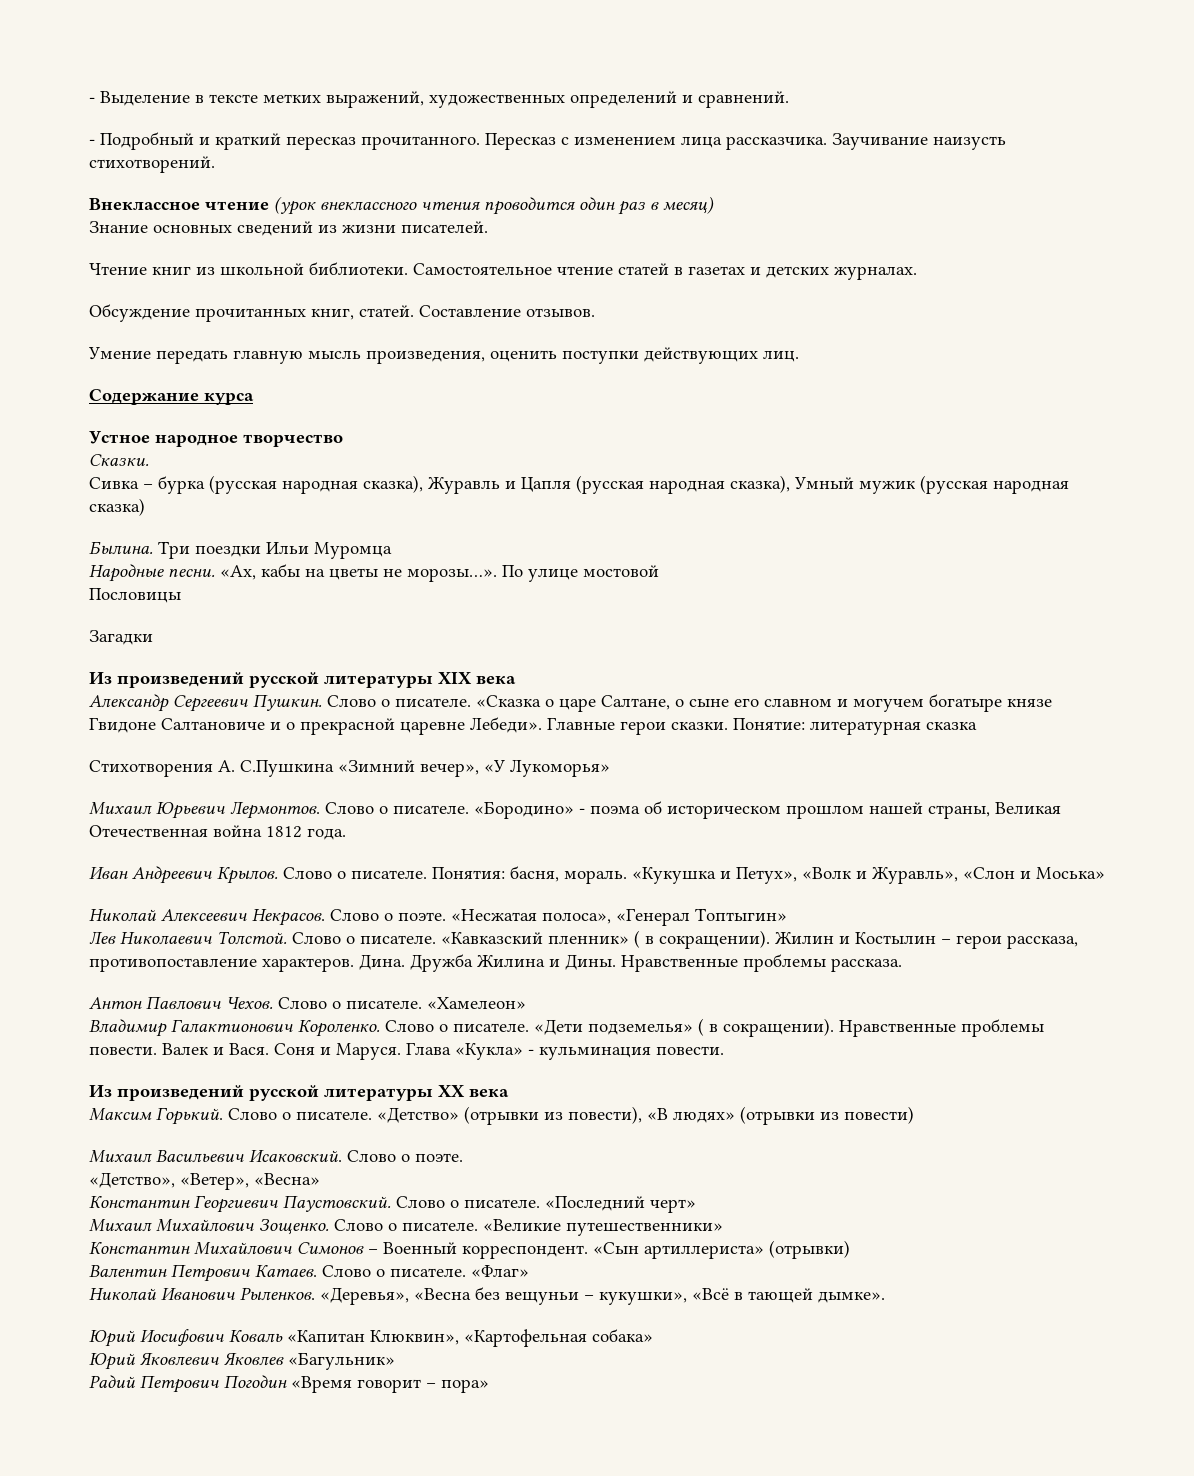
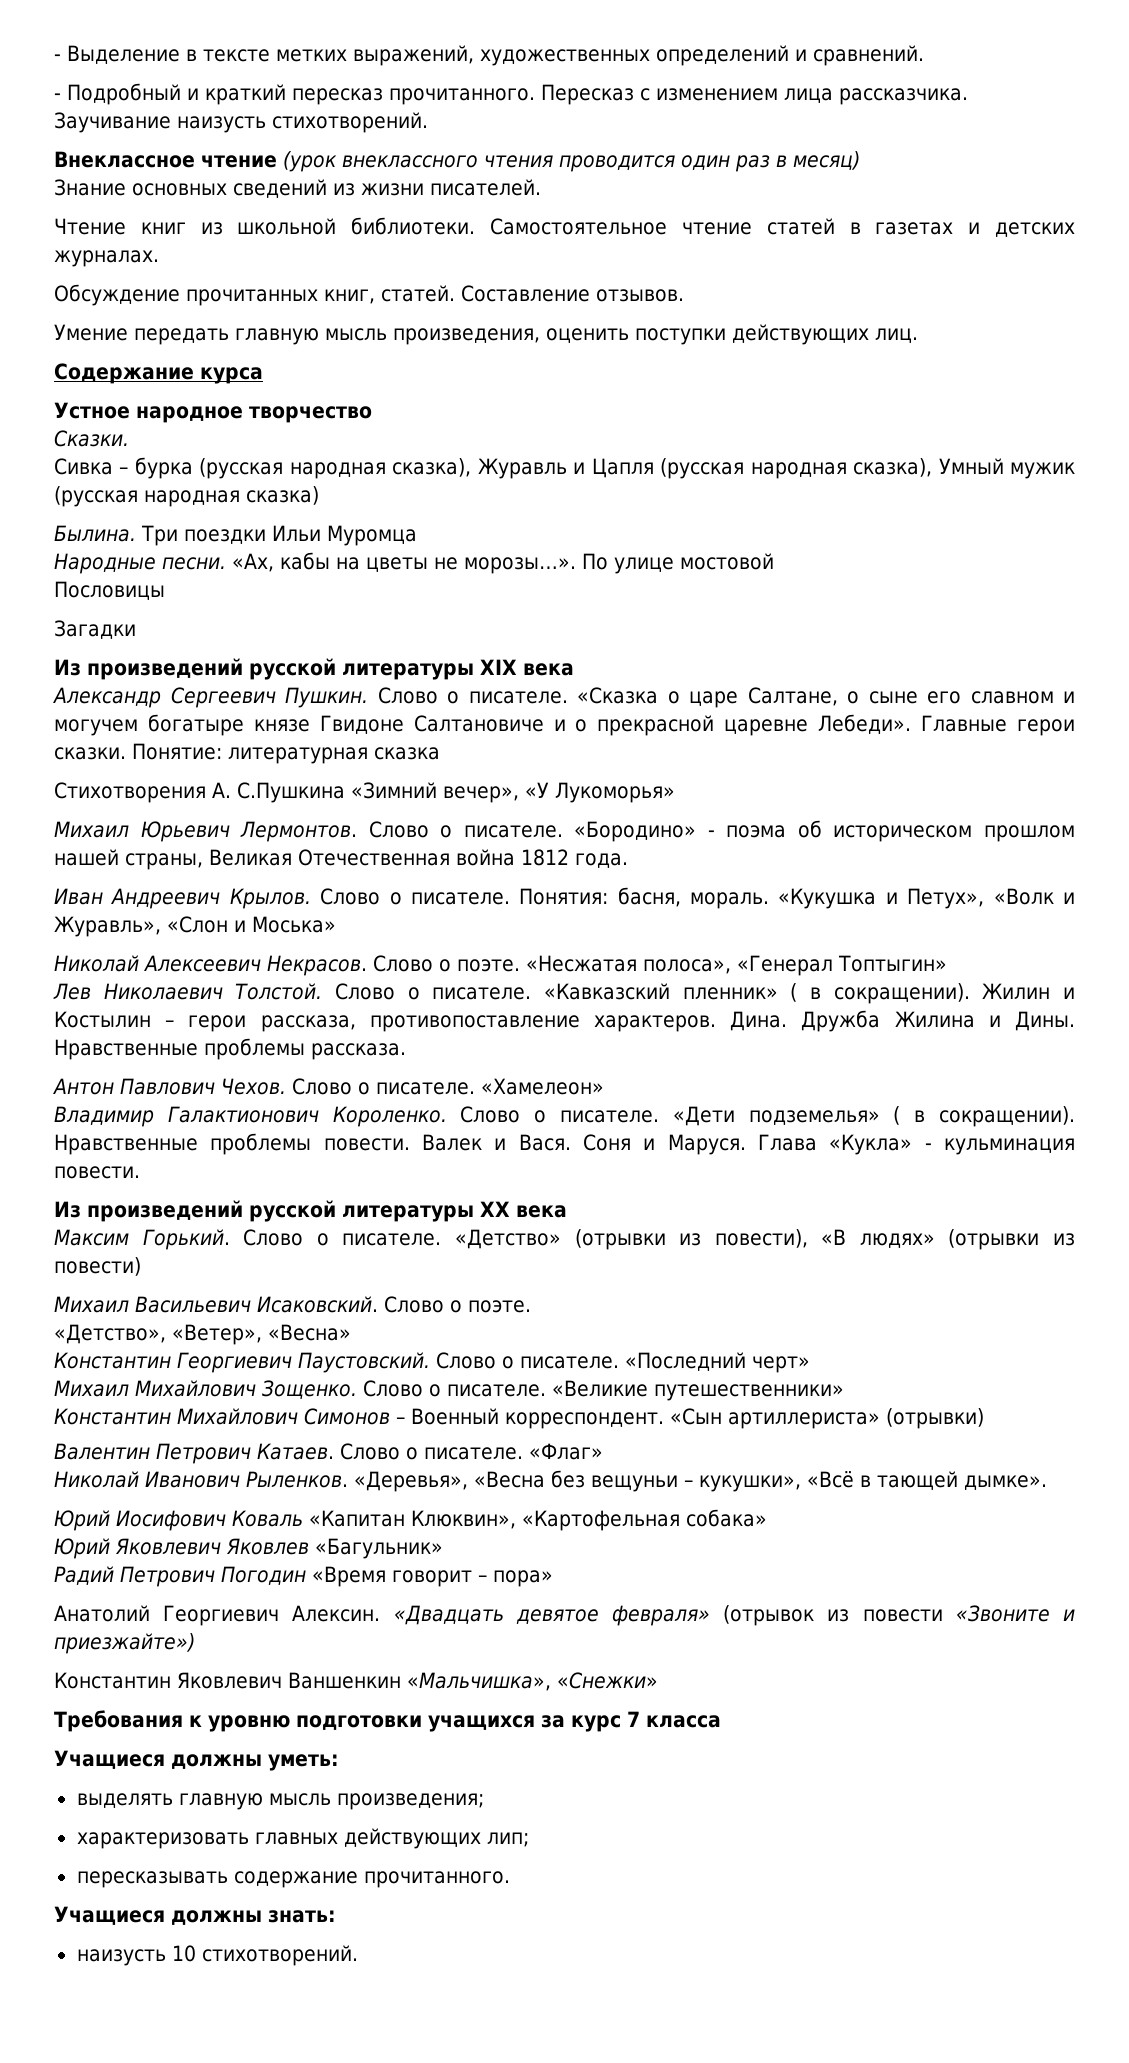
+ Анатолий Георгиевич Алексин. «Двадцать девятое февраля» (отрывок из повести «Звоните и приезжайте»)
+ Константин Яковлевич Ваншенкин «Мальчишка», «Снежки»
+ Требования к уровню подготовки учащихся за курс 7 класса
+ Учащиеся должны уметь:
+ выделять главную мысль произведения;
+ характеризовать главных действующих лип;
+ пересказывать содержание прочитанного.
+ Учащиеся должны знать:
+ наизусть 10 стихотворений.

